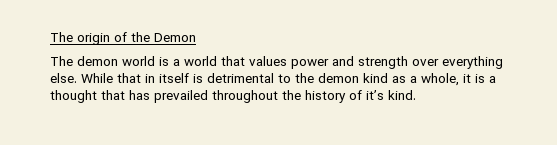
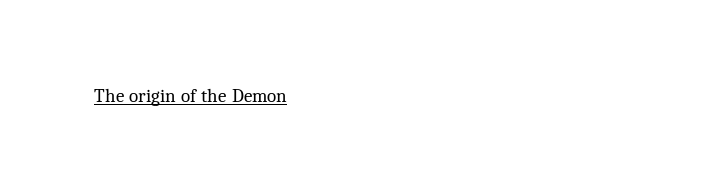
- The demon world is a world that values power and strength over everything else. While that in itself is detrimental to the demon kind as a whole, it is a thought that has prevailed throughout the history of it’s kind.

